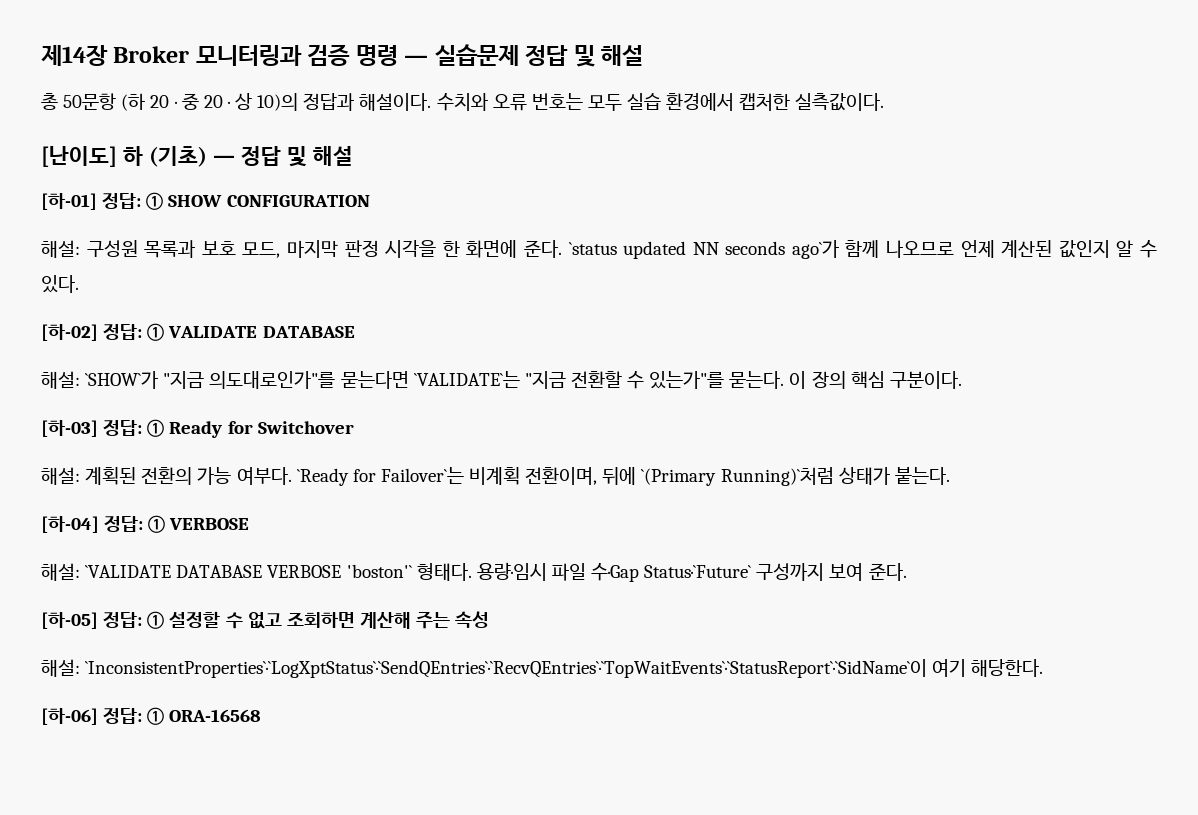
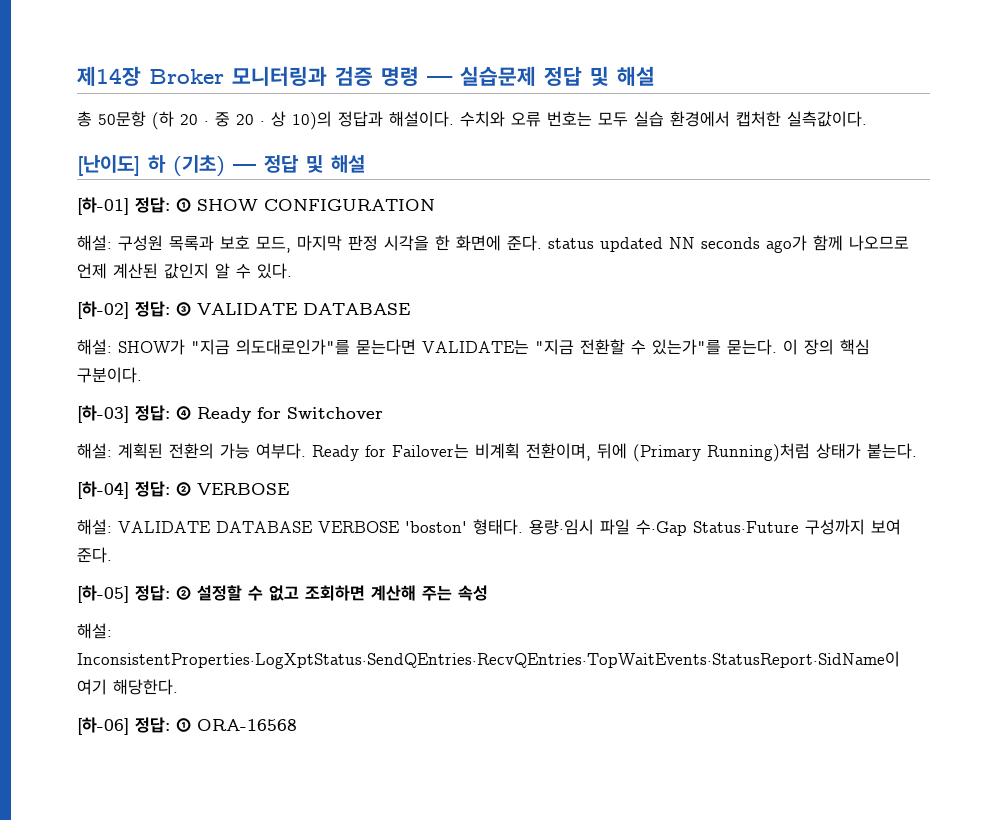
- 해설: 구성원 목록과 보호 모드, 마지막 판정 시각을 한 화면에 준다. `status updated NN seconds ago`가 함께 나오므로 언제 계산된 값인지 알 수 있다.
+ 해설: 구성원 목록과 보호 모드, 마지막 판정 시각을 한 화면에 준다. status updated NN seconds ago가 함께 나오므로 언제 계산된 값인지 알 수 있다.
- [하-02] 정답: ① VALIDATE DATABASE
+ [하-02] 정답: ③ VALIDATE DATABASE
- 해설: `SHOW`가 "지금 의도대로인가"를 묻는다면 `VALIDATE`는 "지금 전환할 수 있는가"를 묻는다.
+ 해설: SHOW가 "지금 의도대로인가"를 묻는다면 VALIDATE는 "지금 전환할 수 있는가"를 묻는다.
- [하-03] 정답: ① Ready for Switchover
+ [하-03] 정답: ④ Ready for Switchover
- `Ready for Failover`는 비계획 전환이며, 뒤에 `(Primary Running)`처럼 상태가 붙는다.
+ Ready for Failover는 비계획 전환이며, 뒤에 (Primary Running)처럼 상태가 붙는다.
- [하-04] 정답: ① VERBOSE
+ [하-04] 정답: ② VERBOSE
- 해설: `VALIDATE DATABASE VERBOSE 'boston'` 형태다.
+ 해설: VALIDATE DATABASE VERBOSE 'boston' 형태다.
- 용량·임시 파일 수·Gap Status·`Future` 구성까지 보여 준다.
+ 용량·임시 파일 수·Gap Status·Future 구성까지 보여 준다.
- [하-05] 정답: ① 설정할 수 없고 조회하면 계산해 주는 속성
+ [하-05] 정답: ② 설정할 수 없고 조회하면 계산해 주는 속성
- 해설: `InconsistentProperties`·`LogXptStatus`·`SendQEntries`·`RecvQEntries`·`TopWaitEvents`·`StatusReport`·`SidName`이 여기 해당한다.
+ 해설: InconsistentProperties·LogXptStatus·SendQEntries·RecvQEntries·TopWaitEvents·StatusReport·SidName이 여기 해당한다.

